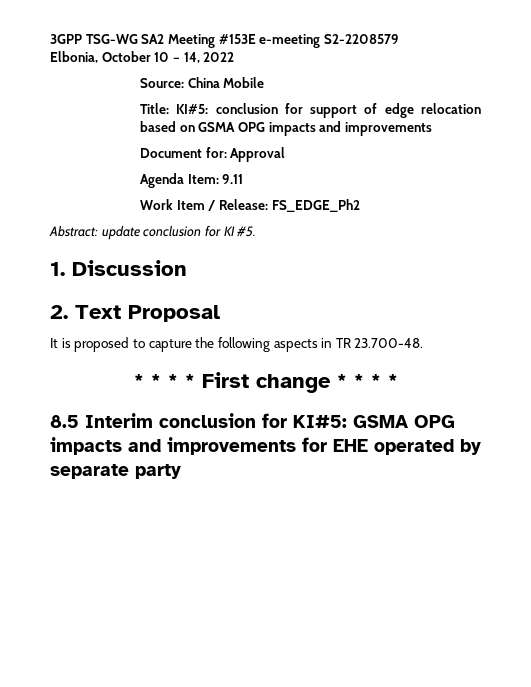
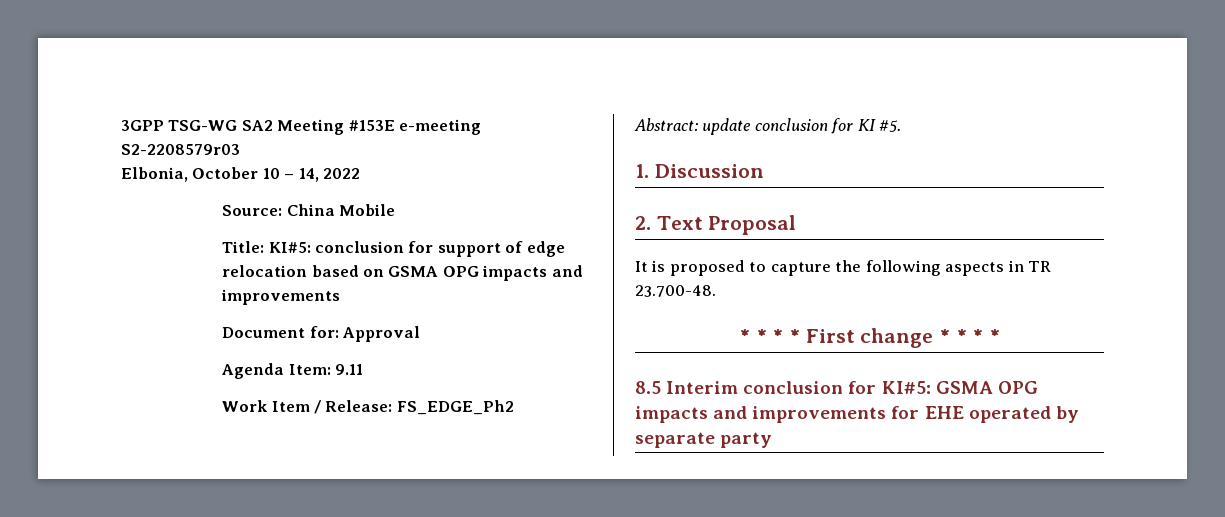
- 3GPP TSG-WG SA2 Meeting #153E e-meeting S2-2208579
+ 3GPP TSG-WG SA2 Meeting #153E e-meeting S2-2208579r03

